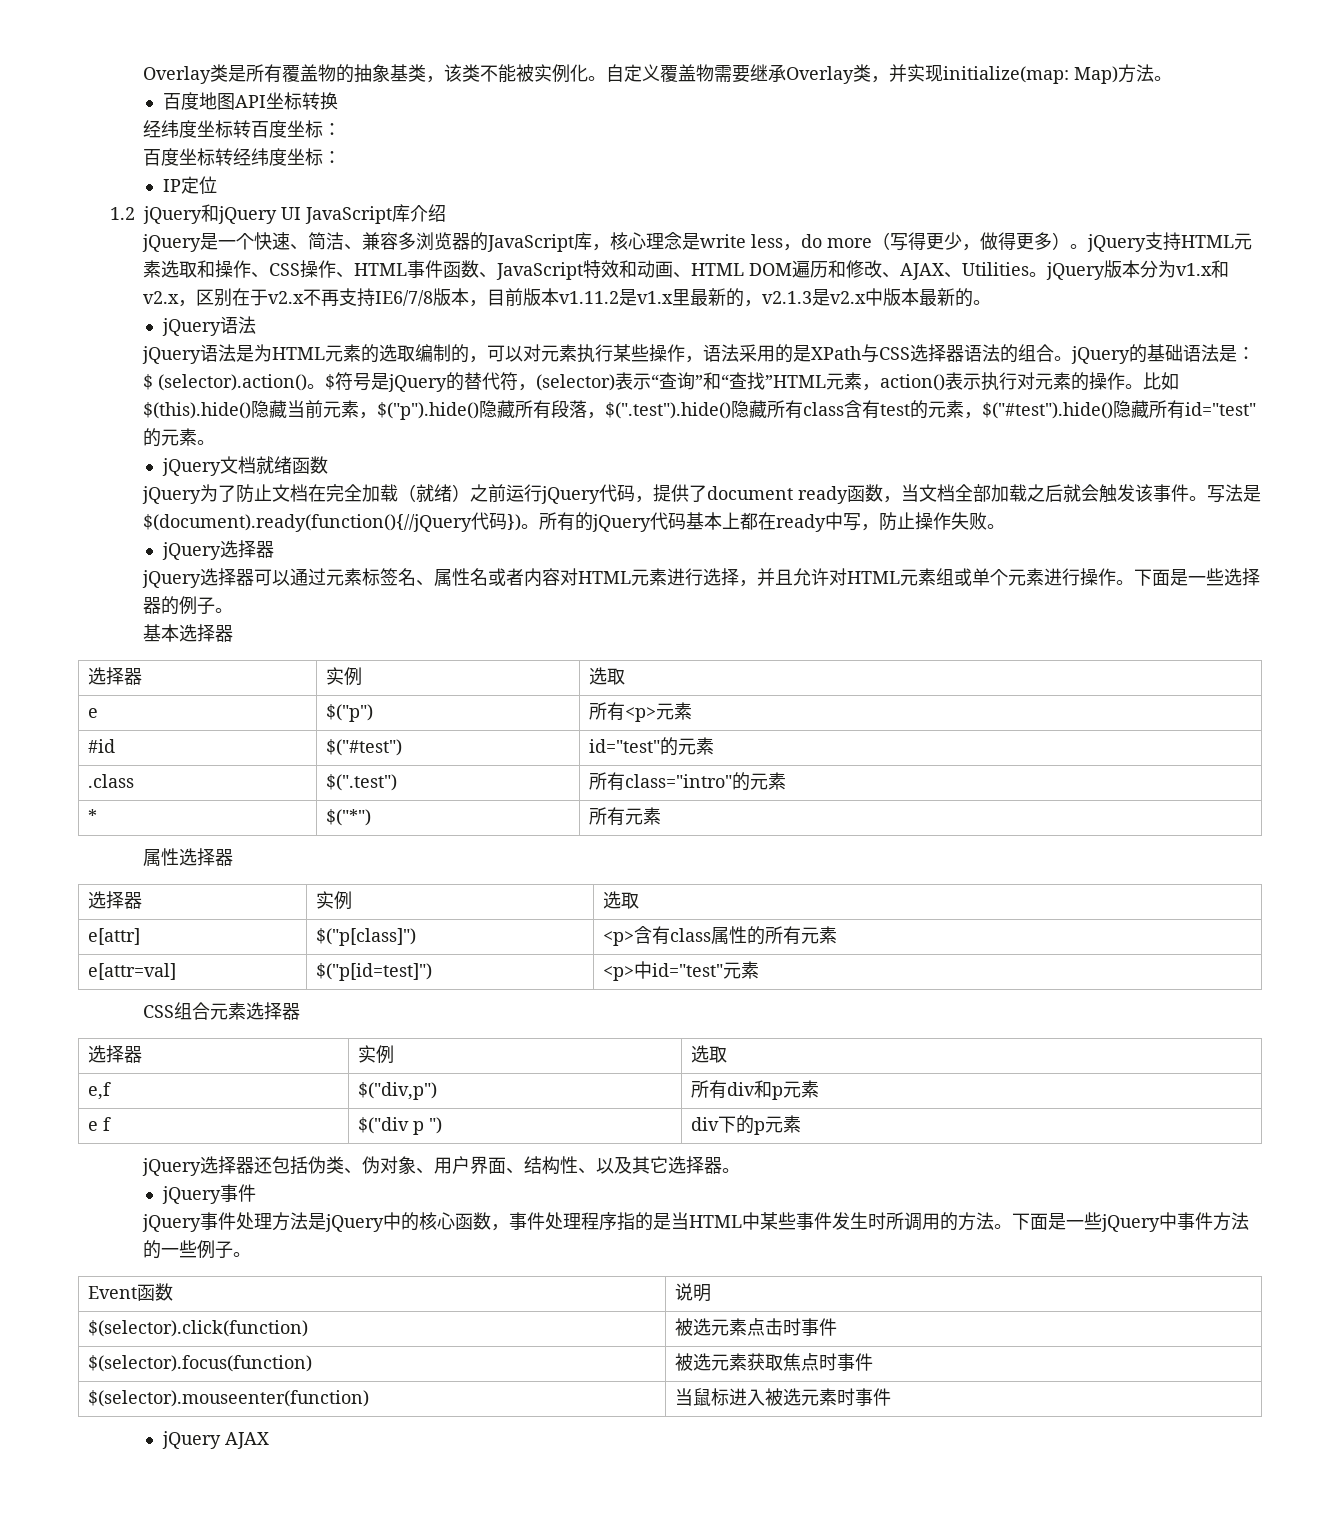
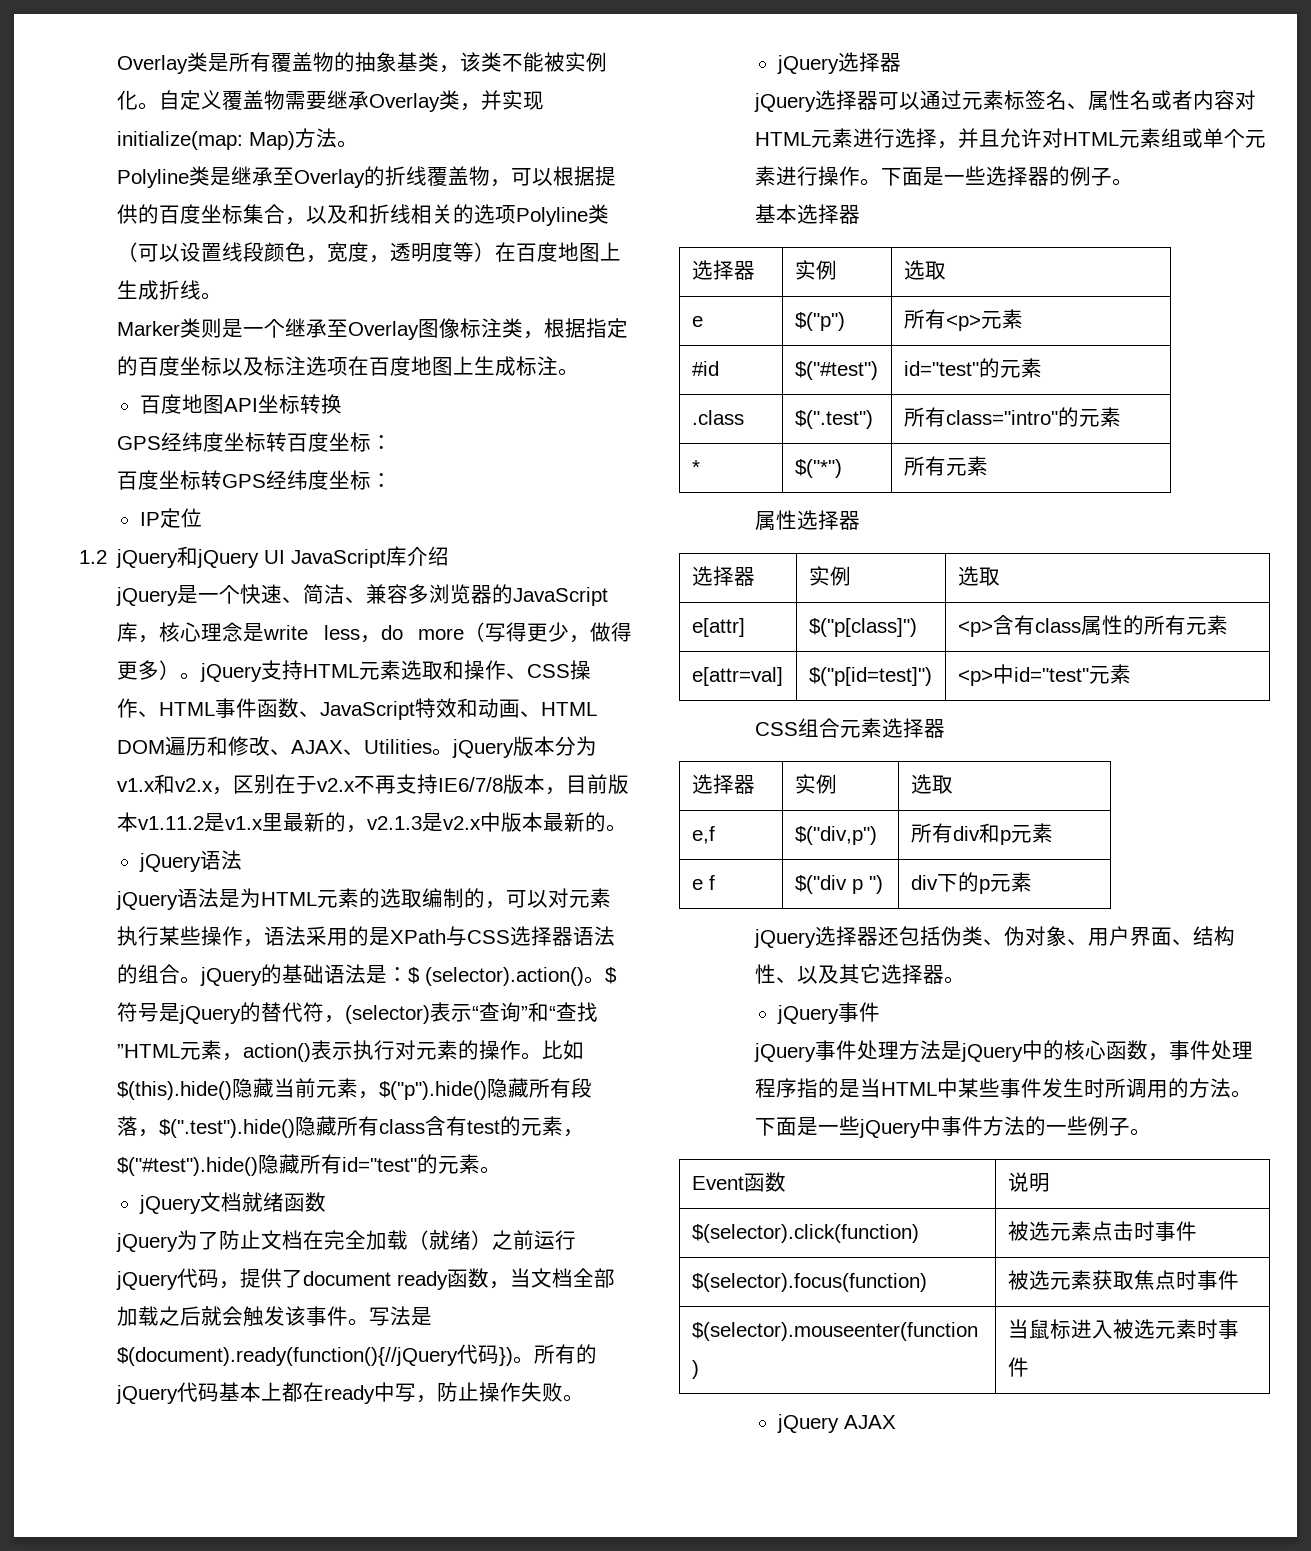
+ Polyline类是继承至Overlay的折线覆盖物，可以根据提供的百度坐标集合，以及和折线相关的选项Polyline类（可以设置线段颜色，宽度，透明度等）在百度地图上生成折线。
+ Marker类则是一个继承至Overlay图像标注类，根据指定的百度坐标以及标注选项在百度地图上生成标注。
- 经纬度坐标转百度坐标：
+ GPS经纬度坐标转百度坐标：
- 百度坐标转经纬度坐标：
+ 百度坐标转GPS经纬度坐标：

